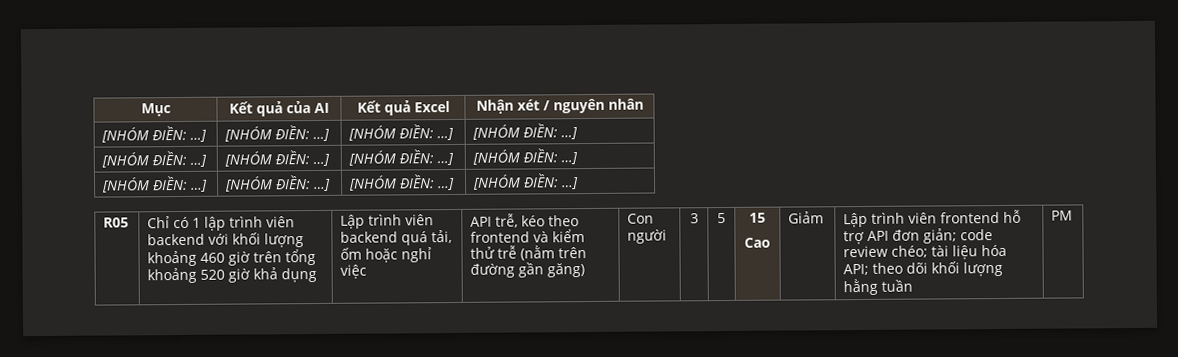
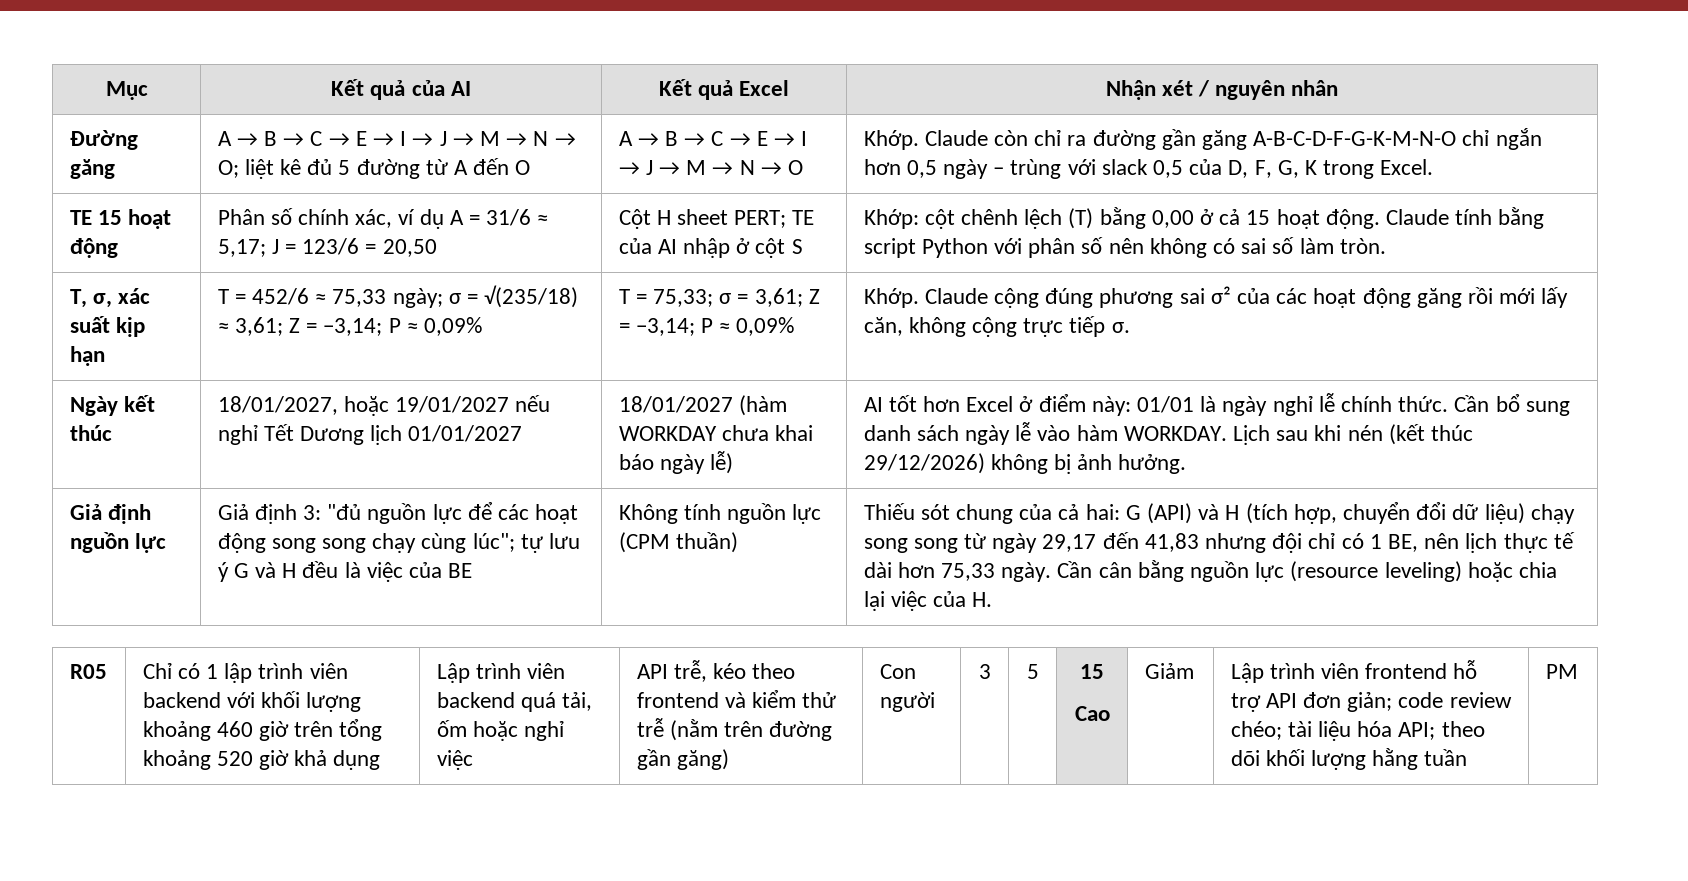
  Mục | Kết quả của AI | Kết quả Excel | Nhận xét / nguyên nhân
- [NHÓM ĐIỀN: …] | [NHÓM ĐIỀN: …] | [NHÓM ĐIỀN: …] | [NHÓM ĐIỀN: …]
- [NHÓM ĐIỀN: …] | [NHÓM ĐIỀN: …] | [NHÓM ĐIỀN: …] | [NHÓM ĐIỀN: …]
- [NHÓM ĐIỀN: …] | [NHÓM ĐIỀN: …] | [NHÓM ĐIỀN: …] | [NHÓM ĐIỀN: …]
+ Đường găng | A → B → C → E → I → J → M → N → O; liệt kê đủ 5 đường từ A đến O | A → B → C → E → I → J → M → N → O | Khớp. Claude còn chỉ ra đường gần găng A-B-C-D-F-G-K-M-N-O chỉ ngắn hơn 0,5 ngày – trùng với slack 0,5 của D, F, G, K trong Excel.
+ TE 15 hoạt động | Phân số chính xác, ví dụ A = 31/6 ≈ 5,17; J = 123/6 = 20,50 | Cột H sheet PERT; TE của AI nhập ở cột S | Khớp: cột chênh lệch (T) bằng 0,00 ở cả 15 hoạt động. Claude tính bằng script Python với phân số nên không có sai số làm tròn.
+ T, σ, xác suất kịp hạn | T = 452/6 ≈ 75,33 ngày; σ = √(235/18) ≈ 3,61; Z = −3,14; P ≈ 0,09% | T = 75,33; σ = 3,61; Z = −3,14; P ≈ 0,09% | Khớp. Claude cộng đúng phương sai σ² của các hoạt động găng rồi mới lấy căn, không cộng trực tiếp σ.
+ Ngày kết thúc | 18/01/2027, hoặc 19/01/2027 nếu nghỉ Tết Dương lịch 01/01/2027 | 18/01/2027 (hàm WORKDAY chưa khai báo ngày lễ) | AI tốt hơn Excel ở điểm này: 01/01 là ngày nghỉ lễ chính thức. Cần bổ sung danh sách ngày lễ vào hàm WORKDAY. Lịch sau khi nén (kết thúc 29/12/2026) không bị ảnh hưởng.
+ Giả định nguồn lực | Giả định 3: "đủ nguồn lực để các hoạt động song song chạy cùng lúc"; tự lưu ý G và H đều là việc của BE | Không tính nguồn lực (CPM thuần) | Thiếu sót chung của cả hai: G (API) và H (tích hợp, chuyển đổi dữ liệu) chạy song song từ ngày 29,17 đến 41,83 nhưng đội chỉ có 1 BE, nên lịch thực tế dài hơn 75,33 ngày. Cần cân bằng nguồn lực (resource leveling) hoặc chia lại việc của H.

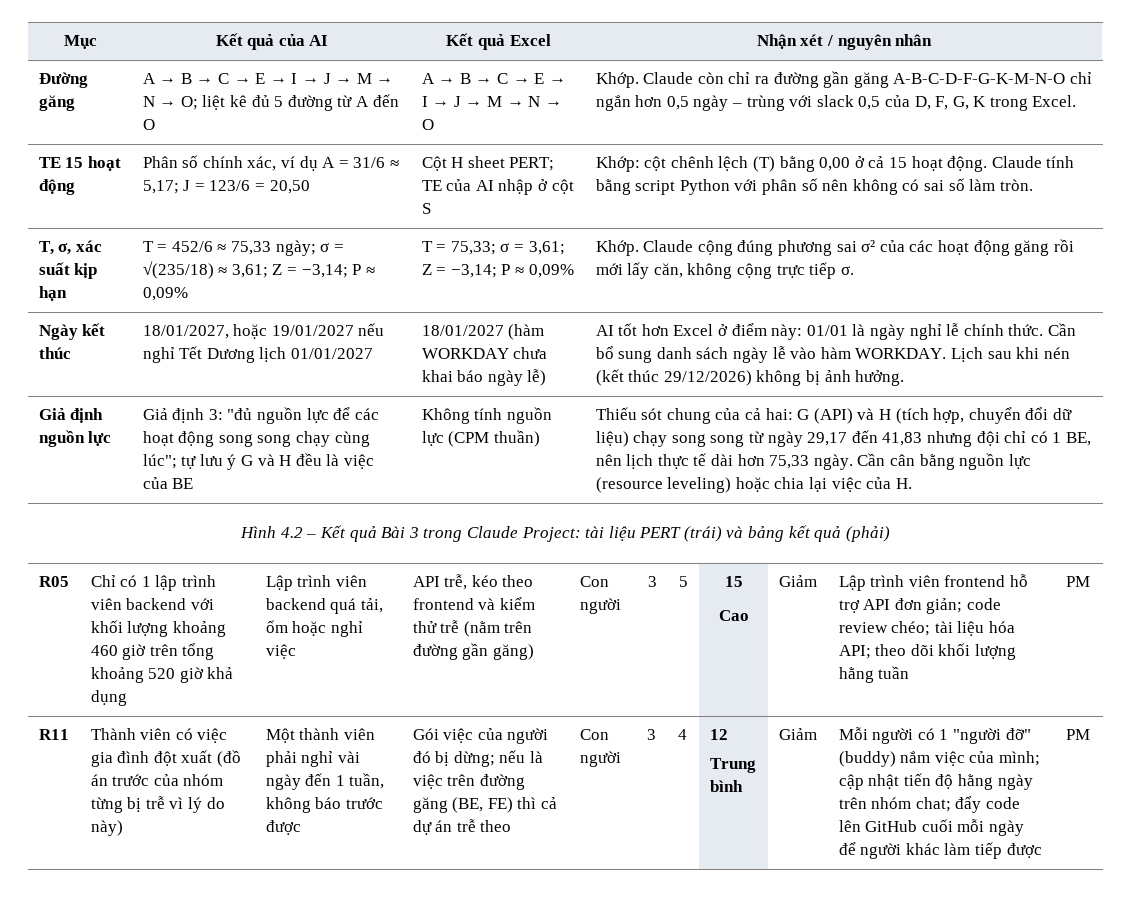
+ Hình 4.2 – Kết quả Bài 3 trong Claude Project: tài liệu PERT (trái) và bảng kết quả (phải)
+ R11 | Thành viên có việc gia đình đột xuất (đồ án trước của nhóm từng bị trễ vì lý do này) | Một thành viên phải nghỉ vài ngày đến 1 tuần, không báo trước được | Gói việc của người đó bị dừng; nếu là việc trên đường găng (BE, FE) thì cả dự án trễ theo | Con người | 3 | 4 | 12
+ Trung bình | Giảm | Mỗi người có 1 "người đỡ" (buddy) nắm việc của mình; cập nhật tiến độ hằng ngày trên nhóm chat; đẩy code lên GitHub cuối mỗi ngày để người khác làm tiếp được | PM

